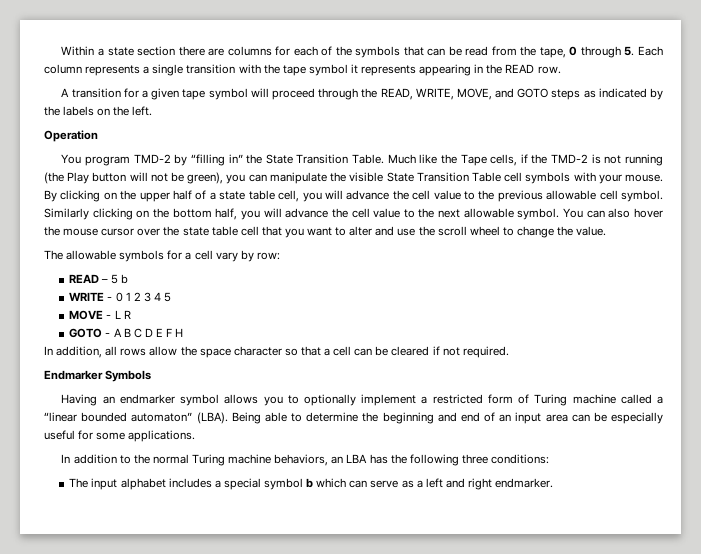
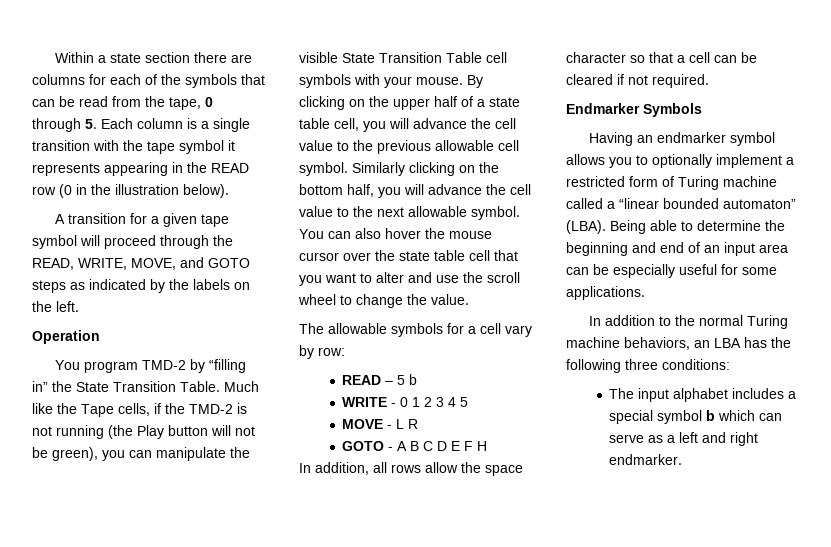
- Within a state section there are columns for each of the symbols that can be read from the tape, 0 through 5. Each column represents a single transition with the tape symbol it represents appearing in the READ row.
+ Within a state section there are columns for each of the symbols that can be read from the tape, 0 through 5. Each column is a single transition with the tape symbol it represents appearing in the READ row (0 in the illustration below).

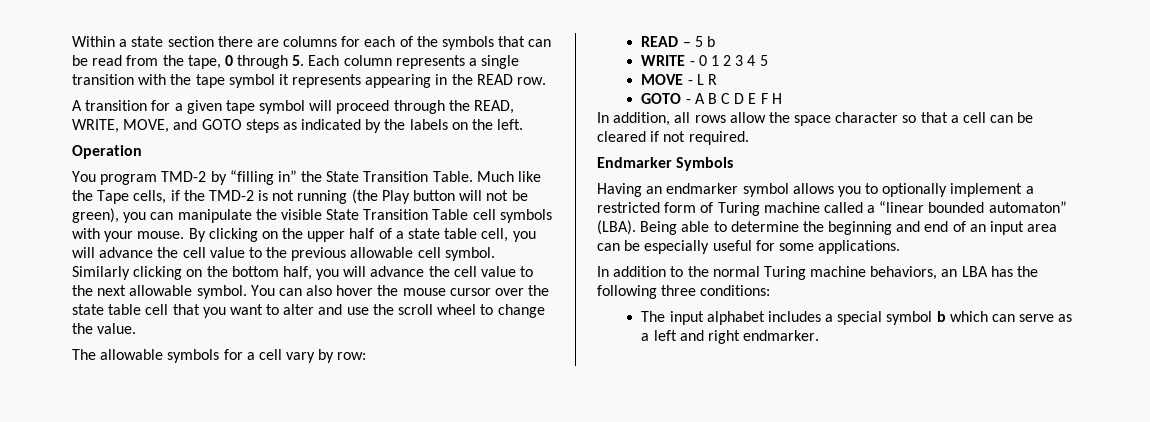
- Within a state section there are columns for each of the symbols that can be read from the tape, 0 through 5. Each column is a single transition with the tape symbol it represents appearing in the READ row (0 in the illustration below).
+ Within a state section there are columns for each of the symbols that can be read from the tape, 0 through 5. Each column represents a single transition with the tape symbol it represents appearing in the READ row.

